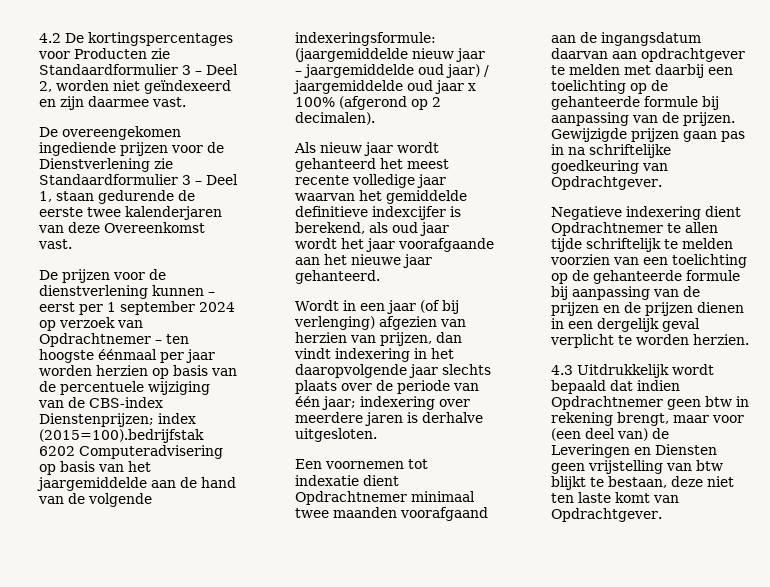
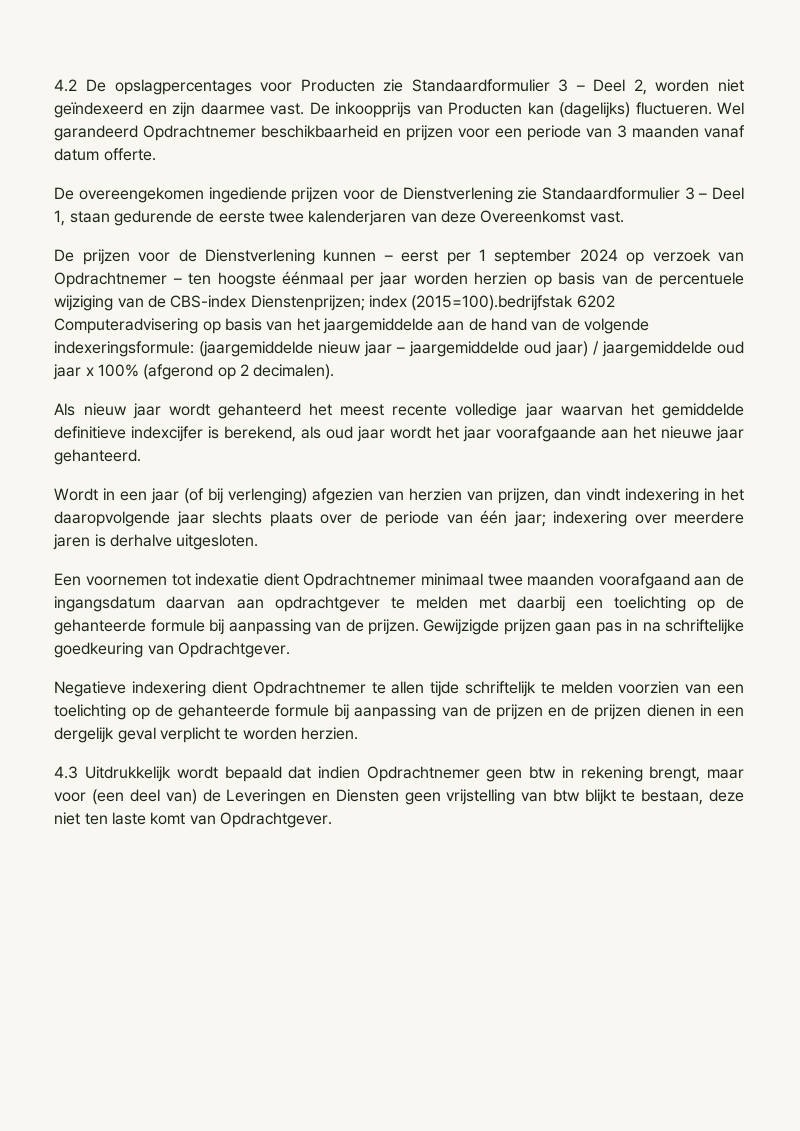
- 4.2 De kortingspercentages voor Producten zie Standaardformulier 3 – Deel 2, worden niet geïndexeerd en zijn daarmee vast.
+ 4.2 De opslagpercentages voor Producten zie Standaardformulier 3 – Deel 2, worden niet geïndexeerd en zijn daarmee vast. De inkoopprijs van Producten kan (dagelijks) fluctueren. Wel garandeerd Opdrachtnemer beschikbaarheid en prijzen voor een periode van 3 maanden vanaf datum offerte.
- De prijzen voor de dienstverlening kunnen – eerst per 1 september 2024 op verzoek van Opdrachtnemer – ten hoogste éénmaal per jaar worden herzien op basis van de percentuele wijziging van de CBS-index Dienstenprijzen;
+ De prijzen voor de Dienstverlening kunnen – eerst per 1 september 2024 op verzoek van Opdrachtnemer – ten hoogste éénmaal per jaar worden herzien op basis van de percentuele wijziging van de CBS-index Dienstenprijzen;

